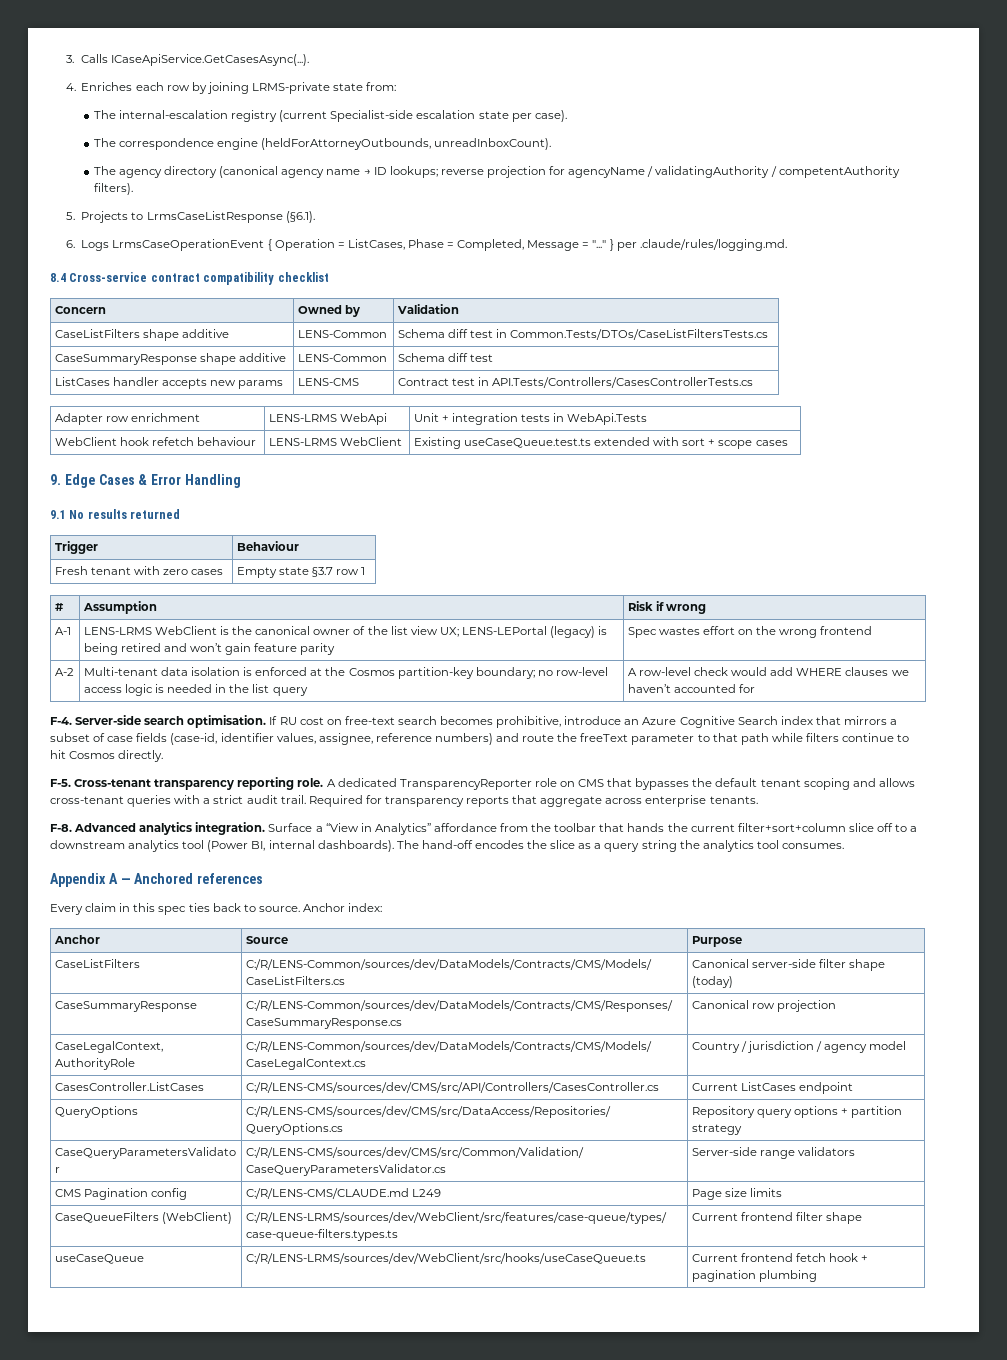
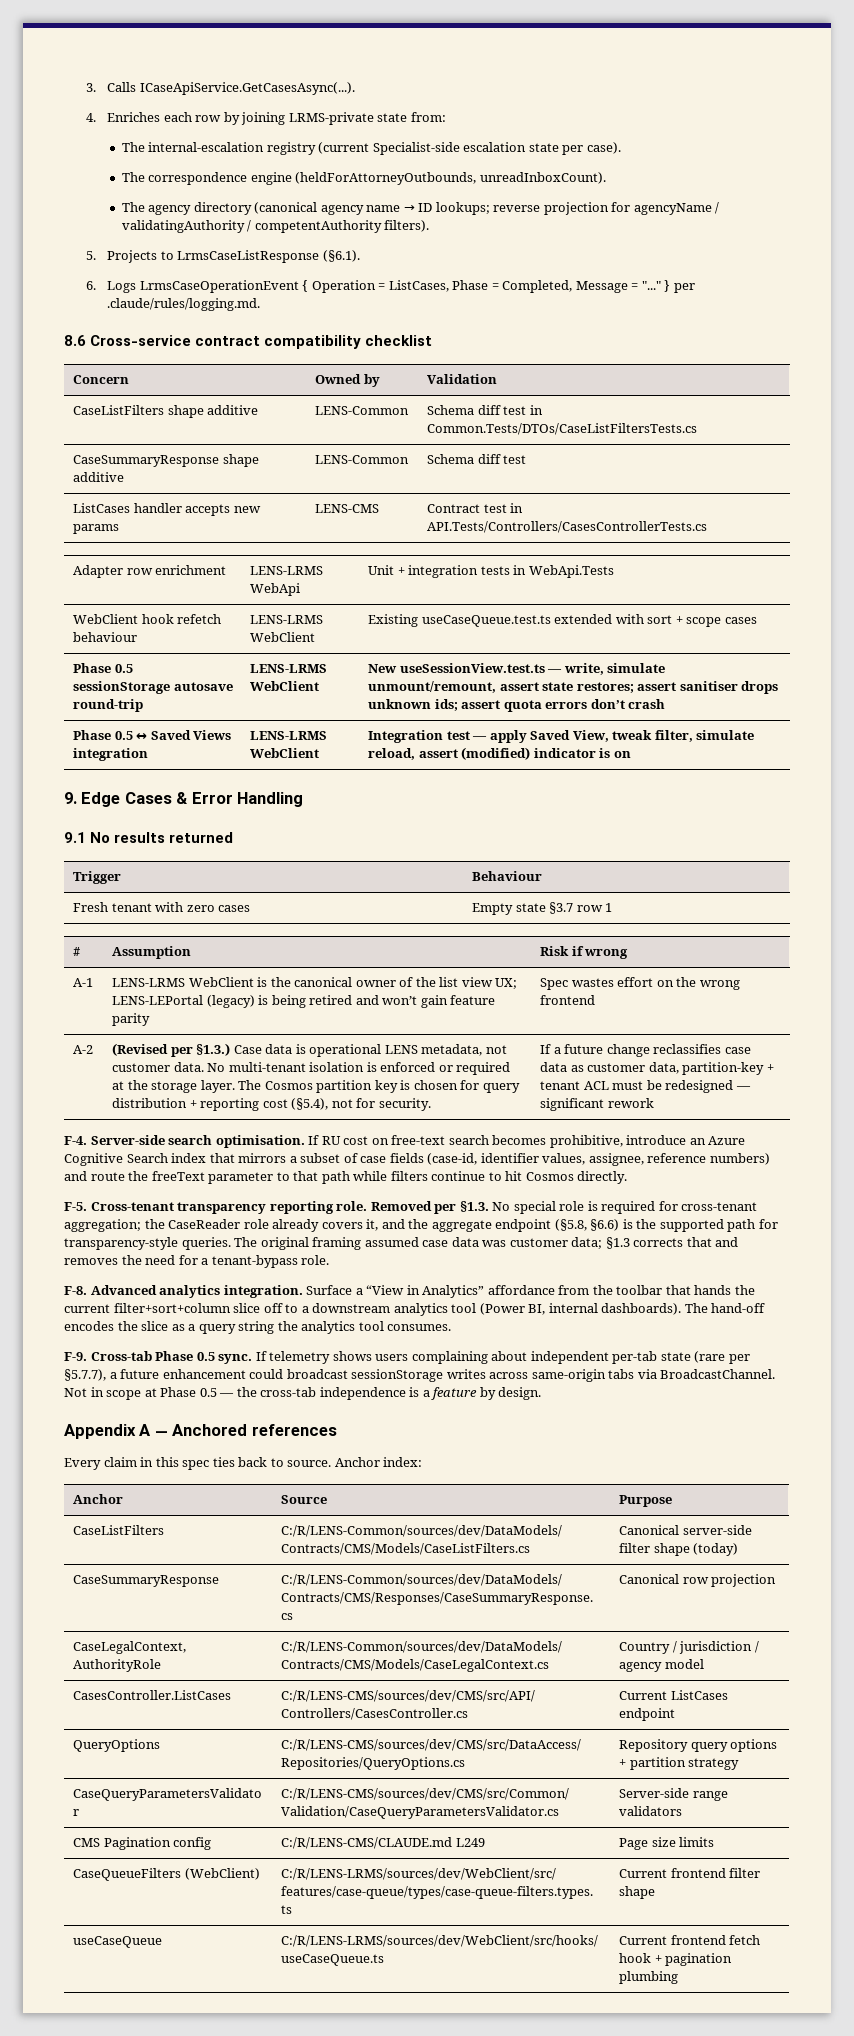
- 8.4 Cross-service contract compatibility checklist
+ 8.6 Cross-service contract compatibility checklist
+ Phase 0.5 sessionStorage autosave round-trip | LENS-LRMS WebClient | New useSessionView.test.ts — write, simulate unmount/remount, assert state restores; assert sanitiser drops unknown ids; assert quota errors don’t crash
+ Phase 0.5 ↔ Saved Views integration | LENS-LRMS WebClient | Integration test — apply Saved View, tweak filter, simulate reload, assert (modified) indicator is on
- Multi-tenant data isolation is enforced at the Cosmos partition-key boundary; no row-level access logic is needed in the list query | A row-level check would add WHERE clauses we haven’t accounted for
+ (Revised per §1.3.) Case data is operational LENS metadata, not customer data. No multi-tenant isolation is enforced or required at the storage layer. The Cosmos partition key is chosen for query distribution + reporting cost (§5.4), not for security. | If a future change reclassifies case data as customer data, partition-key + tenant ACL must be redesigned — significant rework
- A dedicated TransparencyReporter role on CMS that bypasses the default tenant scoping and allows cross-tenant queries with a strict audit trail. Required for transparency reports that aggregate across enterprise tenants.
+ Removed per §1.3. No special role is required for cross-tenant aggregation; the CaseReader role already covers it, and the aggregate endpoint (§5.8, §6.6) is the supported path for transparency-style queries. The original framing assumed case data was customer data; §1.3 corrects that and removes the need for a tenant-bypass role.
+ F-9. Cross-tab Phase 0.5 sync. If telemetry shows users complaining about independent per-tab state (rare per §5.7.7), a future enhancement could broadcast sessionStorage writes across same-origin tabs via BroadcastChannel. Not in scope at Phase 0.5 — the cross-tab independence is a feature by design.

